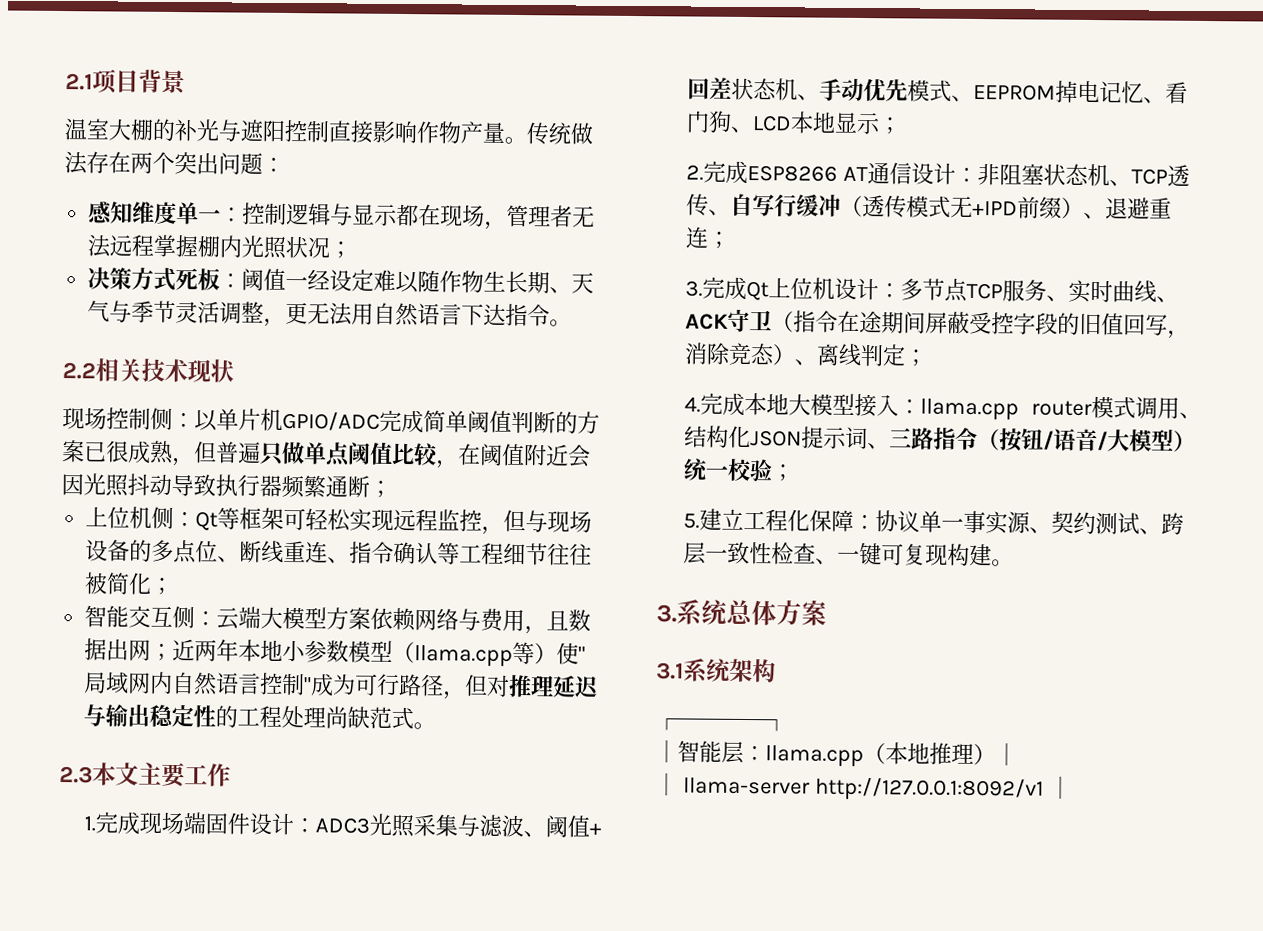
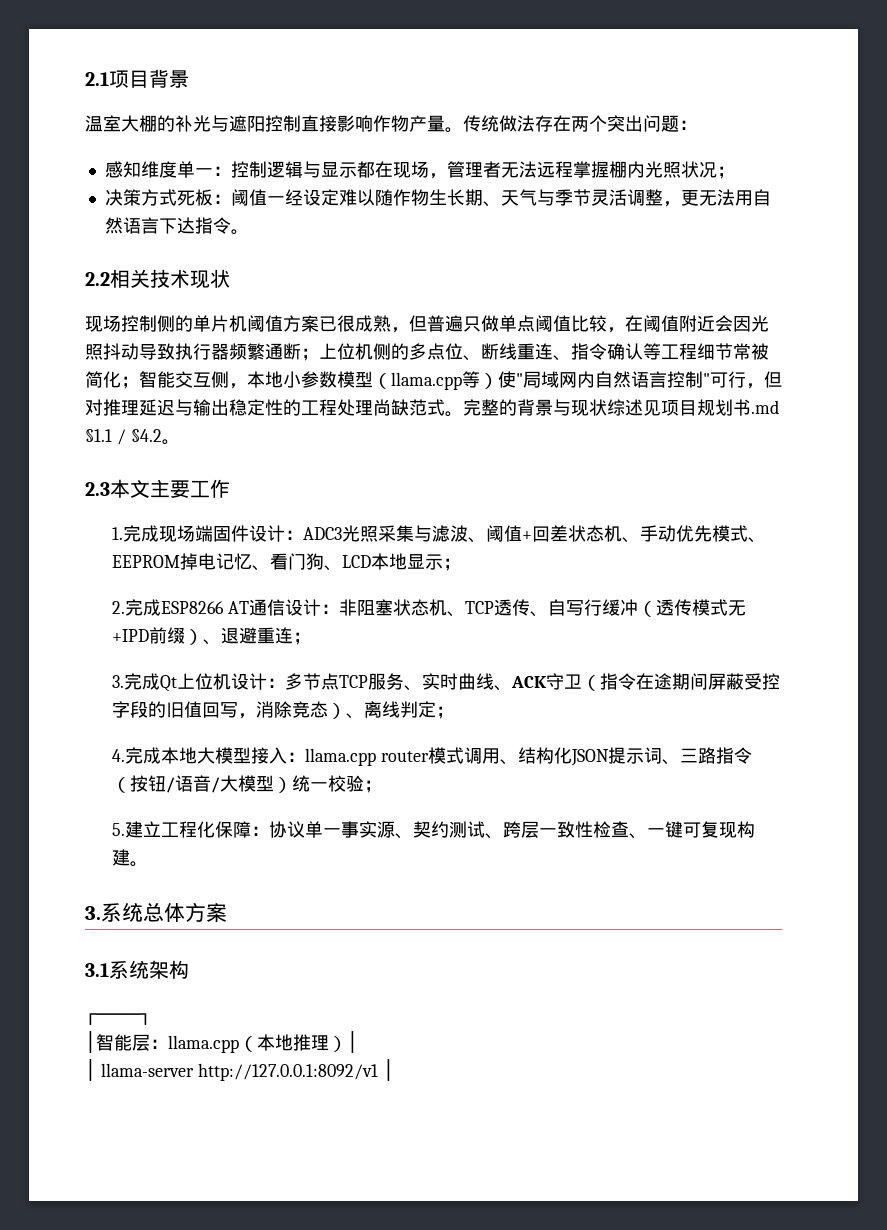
- 现场控制侧：以单片机GPIO/ADC完成简单阈值判断的方案已很成熟，但普遍只做单点阈值比较，在阈值附近会因光照抖动导致执行器频繁通断；
- 上位机侧：Qt等框架可轻松实现远程监控，但与现场设备的多点位、断线重连、指令确认等工程细节往往被简化；
- 智能交互侧：云端大模型方案依赖网络与费用，且数据出网；近两年本地小参数模型（llama.cpp等）使"局域网内自然语言控制"成为可行路径，但对推理延迟与输出稳定性的工程处理尚缺范式。
+ 现场控制侧的单片机阈值方案已很成熟，但普遍只做单点阈值比较，在阈值附近会因光照抖动导致执行器频繁通断；上位机侧的多点位、断线重连、指令确认等工程细节常被简化；智能交互侧，本地小参数模型（llama.cpp等）使"局域网内自然语言控制"可行，但对推理延迟与输出稳定性的工程处理尚缺范式。完整的背景与现状综述见项目规划书.md §1.1 / §4.2。

